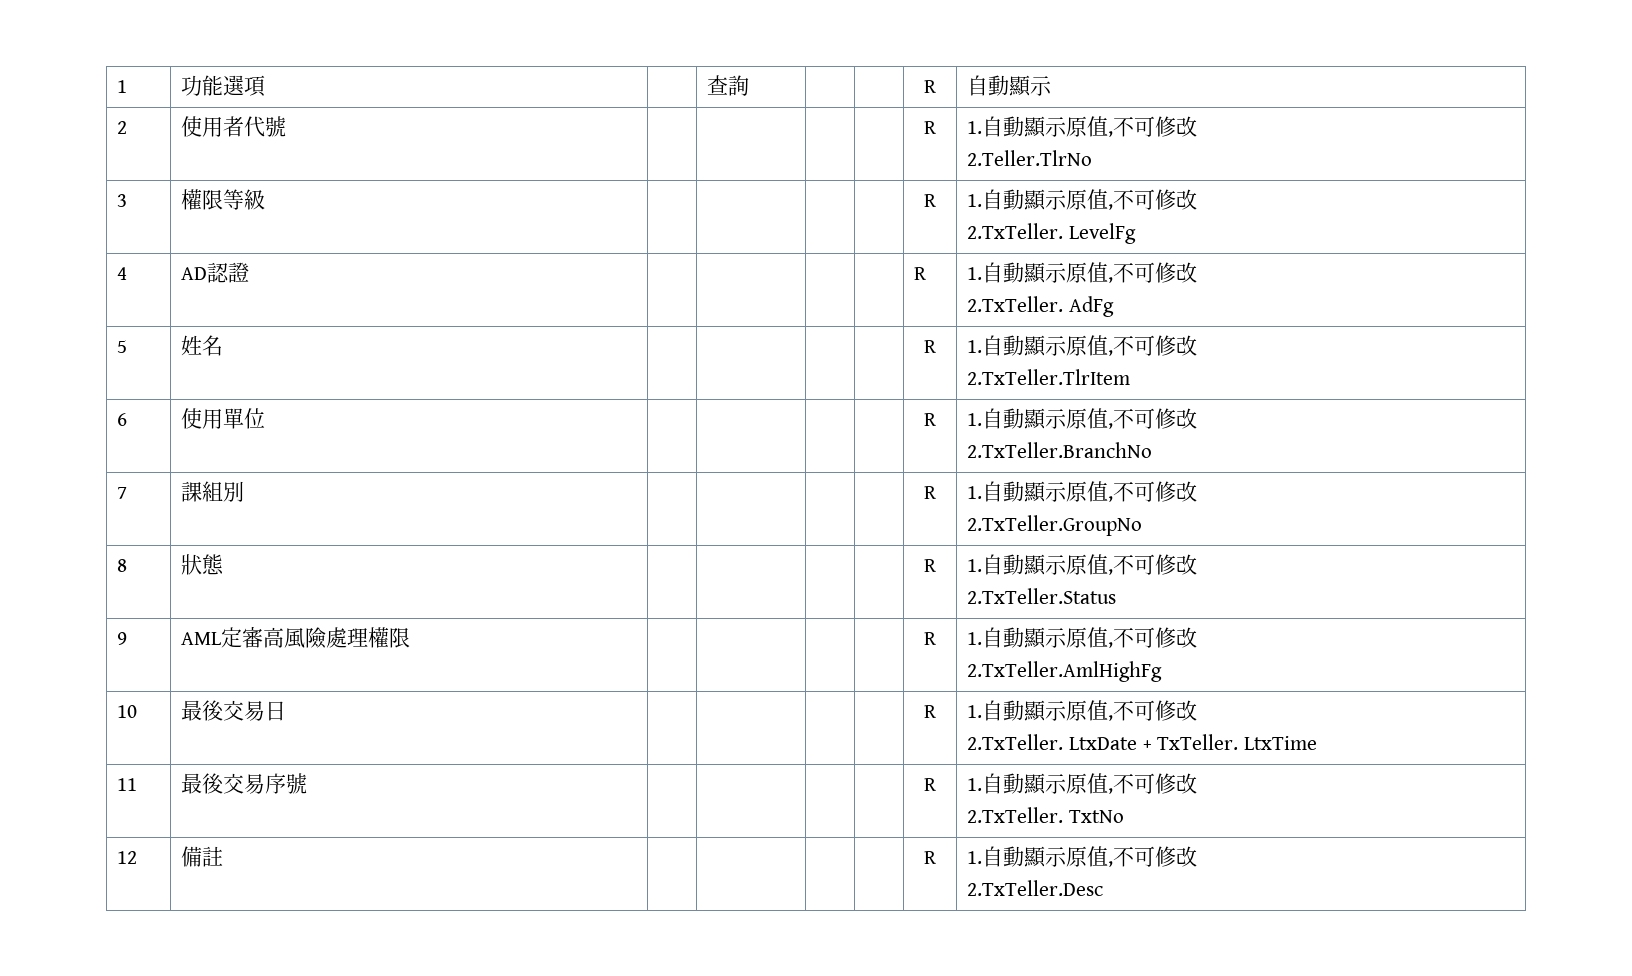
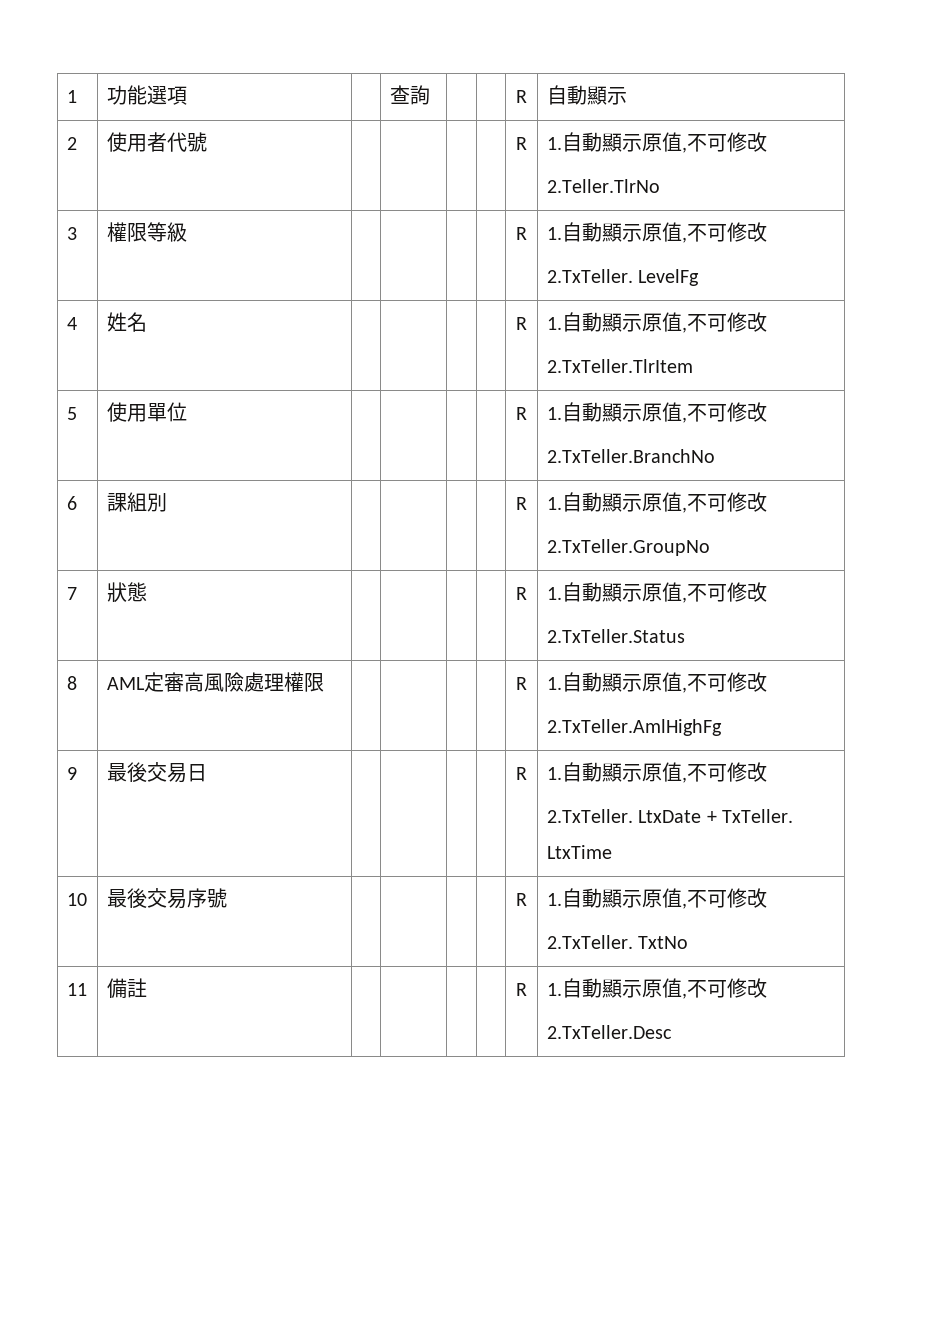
- 4 | AD認證 | | | | | R | 1.自動顯示原值,不可修改
- 2.TxTeller. AdFg
- 5 | 姓名 | | | | | R | 1.自動顯示原值,不可修改
+ 4 | 姓名 | | | | | R | 1.自動顯示原值,不可修改
- 6 | 使用單位 | | | | | R | 1.自動顯示原值,不可修改
+ 5 | 使用單位 | | | | | R | 1.自動顯示原值,不可修改
- 7 | 課組別 | | | | | R | 1.自動顯示原值,不可修改
+ 6 | 課組別 | | | | | R | 1.自動顯示原值,不可修改
- 8 | 狀態 | | | | | R | 1.自動顯示原值,不可修改
+ 7 | 狀態 | | | | | R | 1.自動顯示原值,不可修改
- 9 | AML定審高風險處理權限 | | | | | R | 1.自動顯示原值,不可修改
+ 8 | AML定審高風險處理權限 | | | | | R | 1.自動顯示原值,不可修改
- 10 | 最後交易日 | | | | | R | 1.自動顯示原值,不可修改
+ 9 | 最後交易日 | | | | | R | 1.自動顯示原值,不可修改
- 11 | 最後交易序號 | | | | | R | 1.自動顯示原值,不可修改
+ 10 | 最後交易序號 | | | | | R | 1.自動顯示原值,不可修改
- 12 | 備註 | | | | | R | 1.自動顯示原值,不可修改
+ 11 | 備註 | | | | | R | 1.自動顯示原值,不可修改

